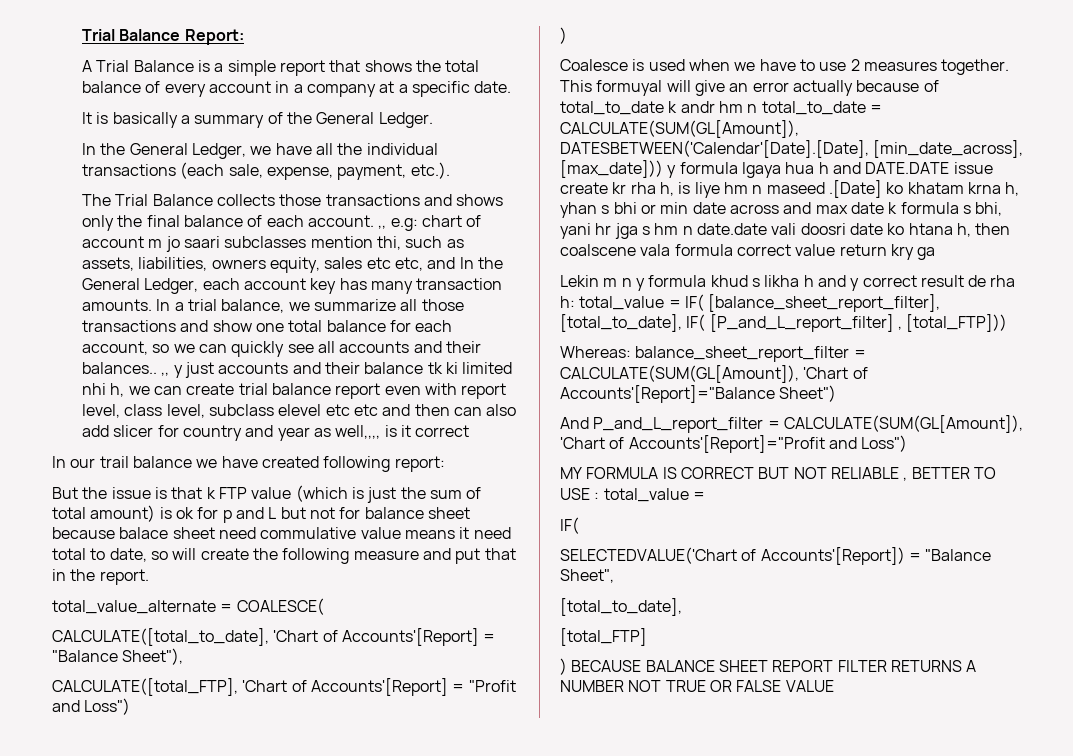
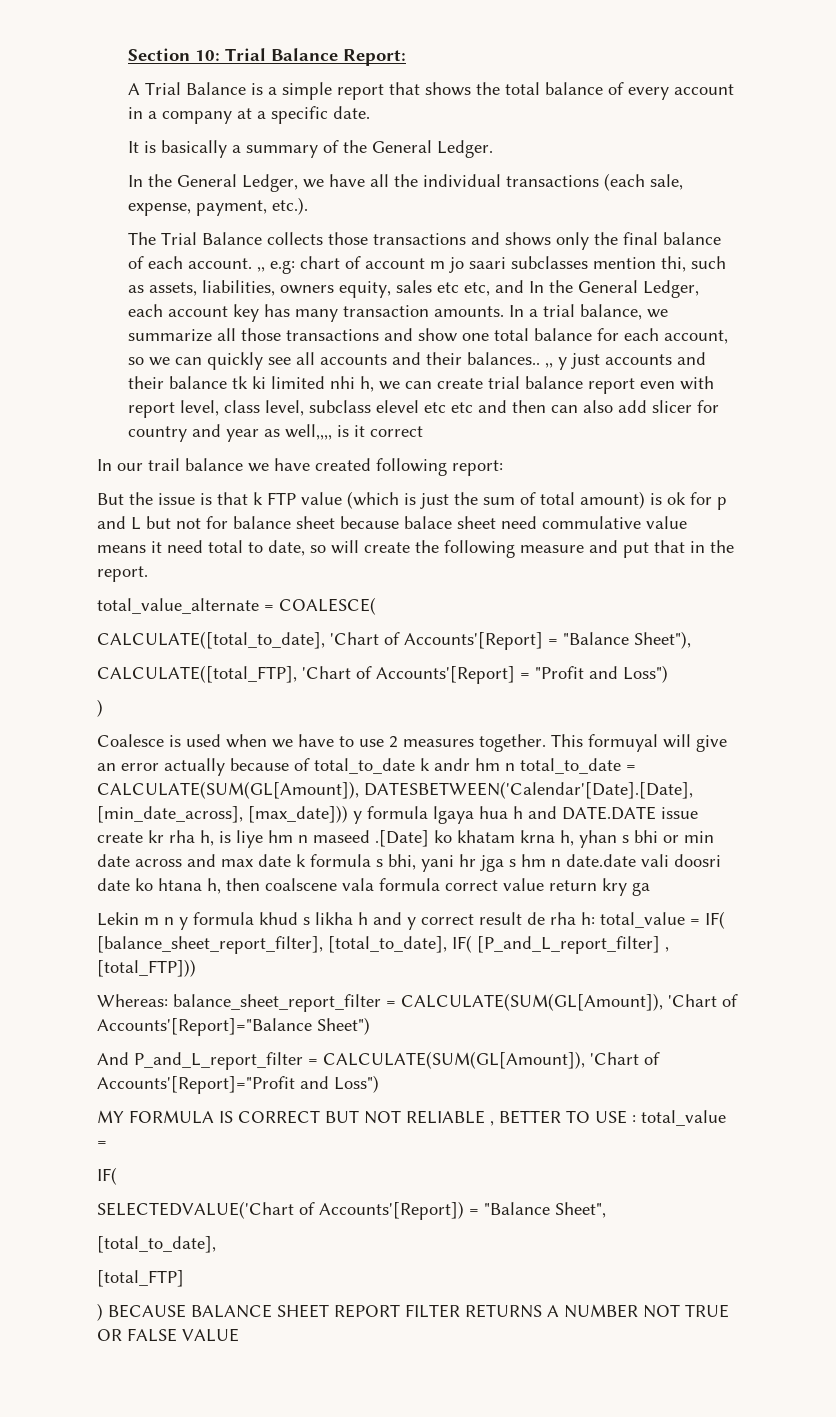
- Trial Balance Report:
+ Section 10: Trial Balance Report:

